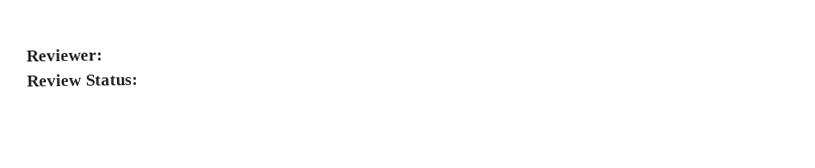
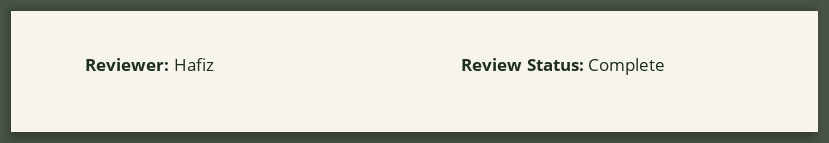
- Reviewer:
+ Reviewer: Hafiz
- Review Status:
+ Review Status: Complete

